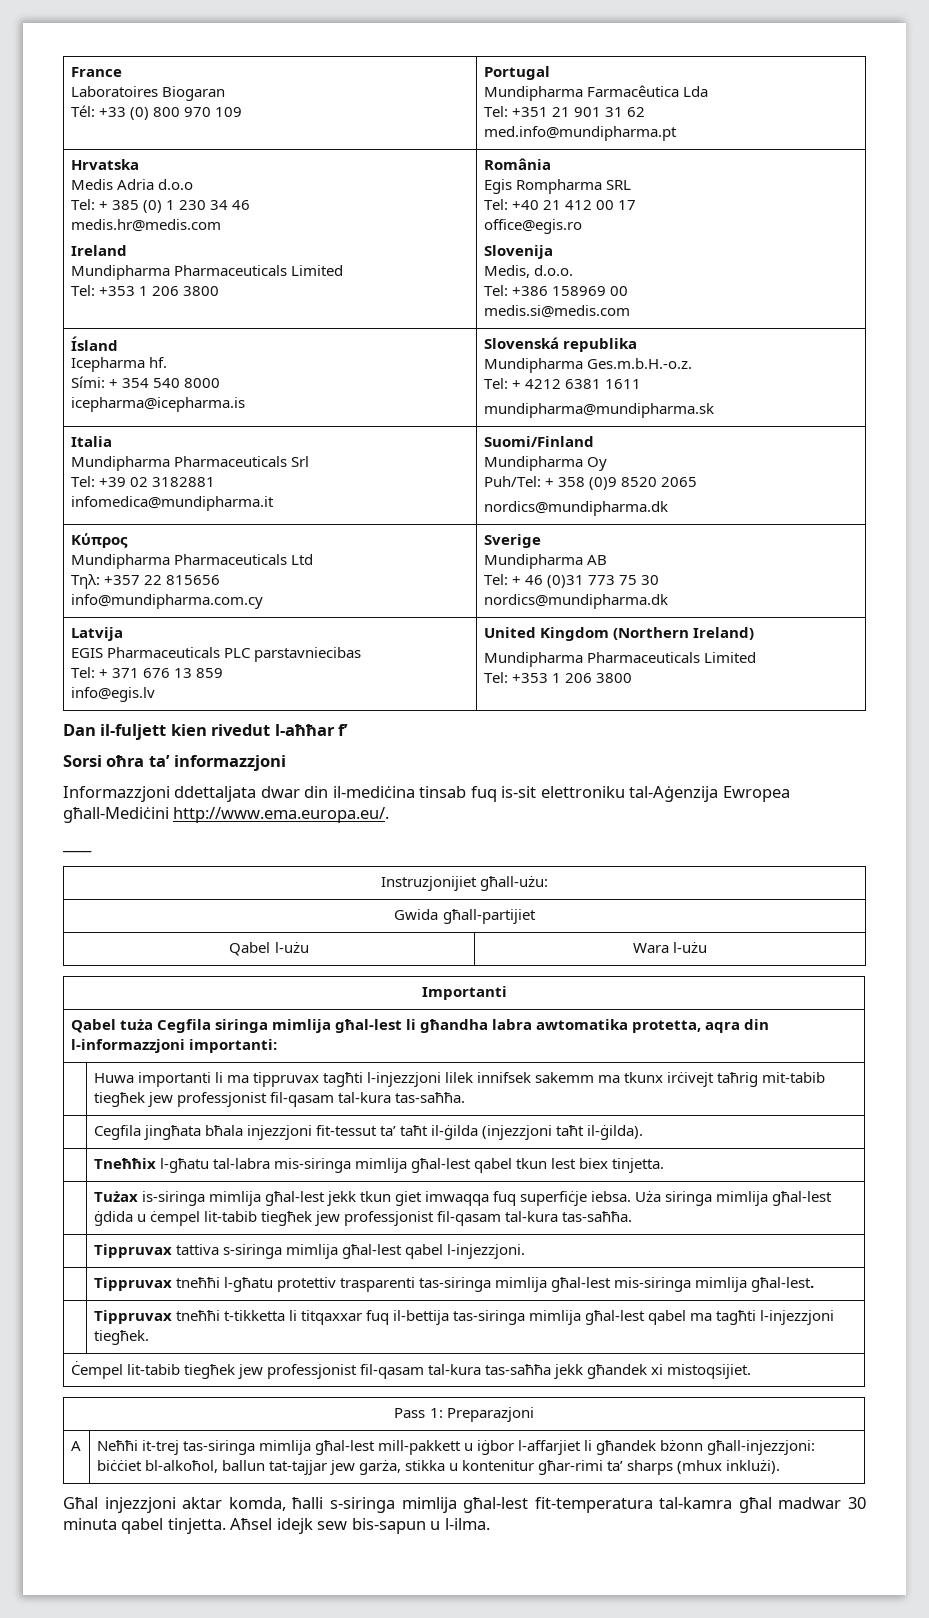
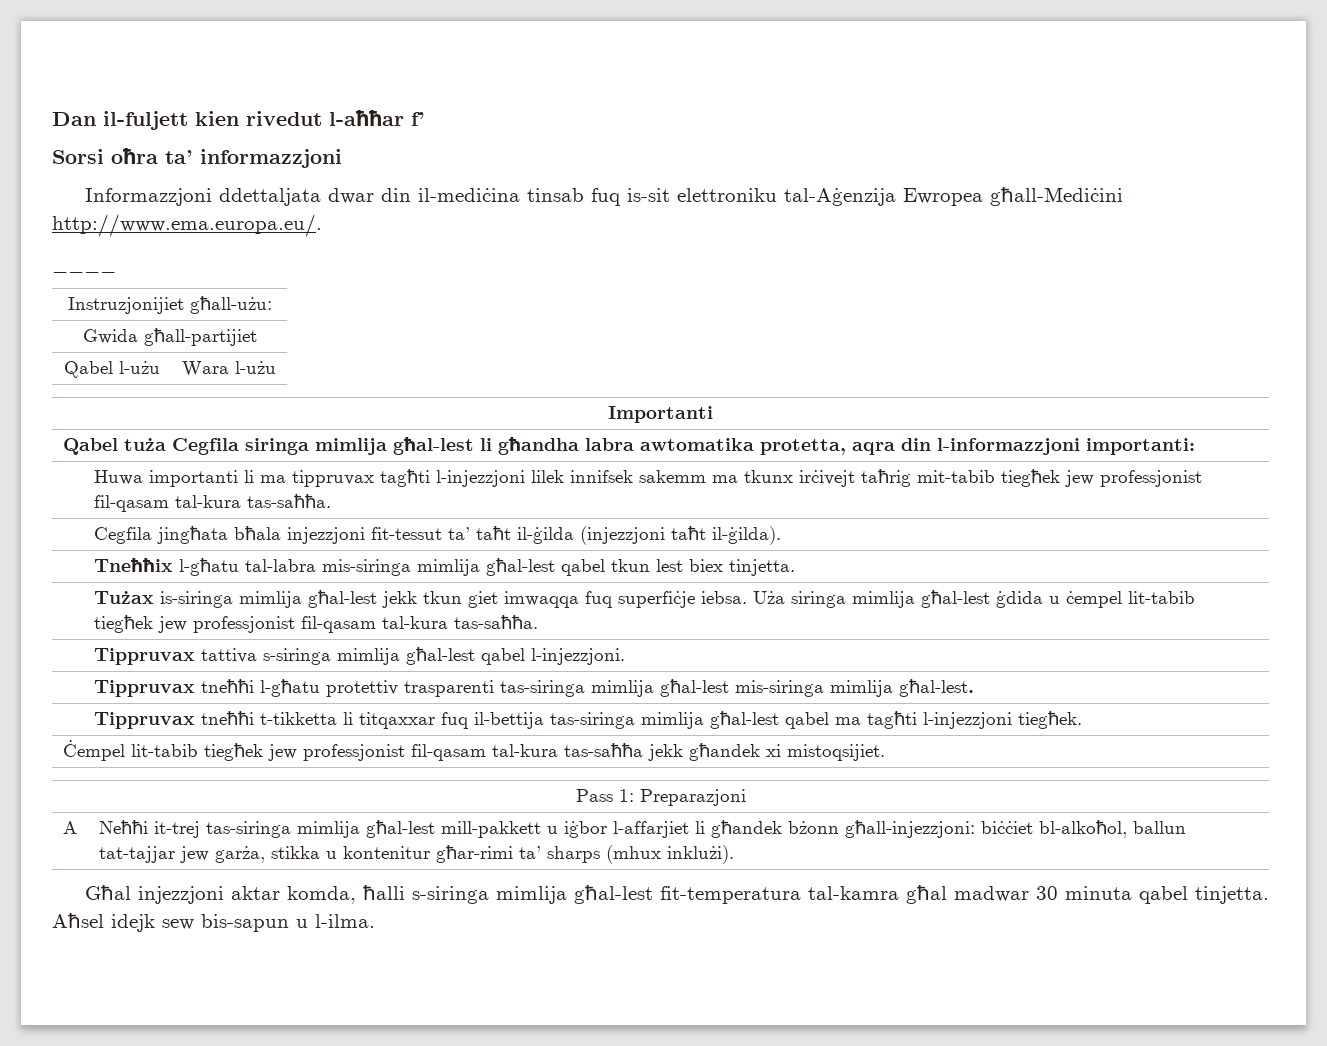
- France
- Laboratoires Biogaran
- Tél: +33 (0) 800 970 109 | Portugal
- Mundipharma Farmacêutica Lda
- Tel: +351 21 901 31 62
- med.info@mundipharma.pt
- Hrvatska
- Medis Adria d.o.o
- Tel: + 385 (0) 1 230 34 46
- medis.hr@medis.com
- Ireland
- Mundipharma Pharmaceuticals Limited
- Tel: +353 1 206 3800 | România
- Egis Rompharma SRL
- Tel: +40 21 412 00 17
- office@egis.ro
- Slovenija
- Medis, d.o.o.
- Tel: +386 158969 00
- medis.si@medis.com
- Ísland
- Icepharma hf.
- Sími: + 354 540 8000
- icepharma@icepharma.is | Slovenská republika
- Mundipharma Ges.m.b.H.-o.z.
- Tel: + 4212 6381 1611
- mundipharma@mundipharma.sk
- Italia
- Mundipharma Pharmaceuticals Srl
- Tel: +39 02 3182881
- infomedica@mundipharma.it | Suomi/Finland
- Mundipharma Oy
- Puh/Tel: + 358 (0)9 8520 2065
- nordics@mundipharma.dk
- Κύπρος
- Mundipharma Pharmaceuticals Ltd
- Τηλ: +357 22 815656
- info@mundipharma.com.cy | Sverige
- Mundipharma AB
- Tel: + 46 (0)31 773 75 30
- nordics@mundipharma.dk
- Latvija
- EGIS Pharmaceuticals PLC parstavniecibas
- Tel: + 371 676 13 859
- info@egis.lv | United Kingdom (Northern Ireland)
- Mundipharma Pharmaceuticals Limited
- Tel: +353 1 206 3800

